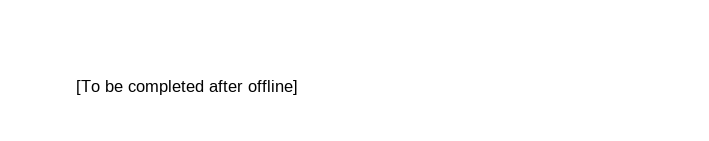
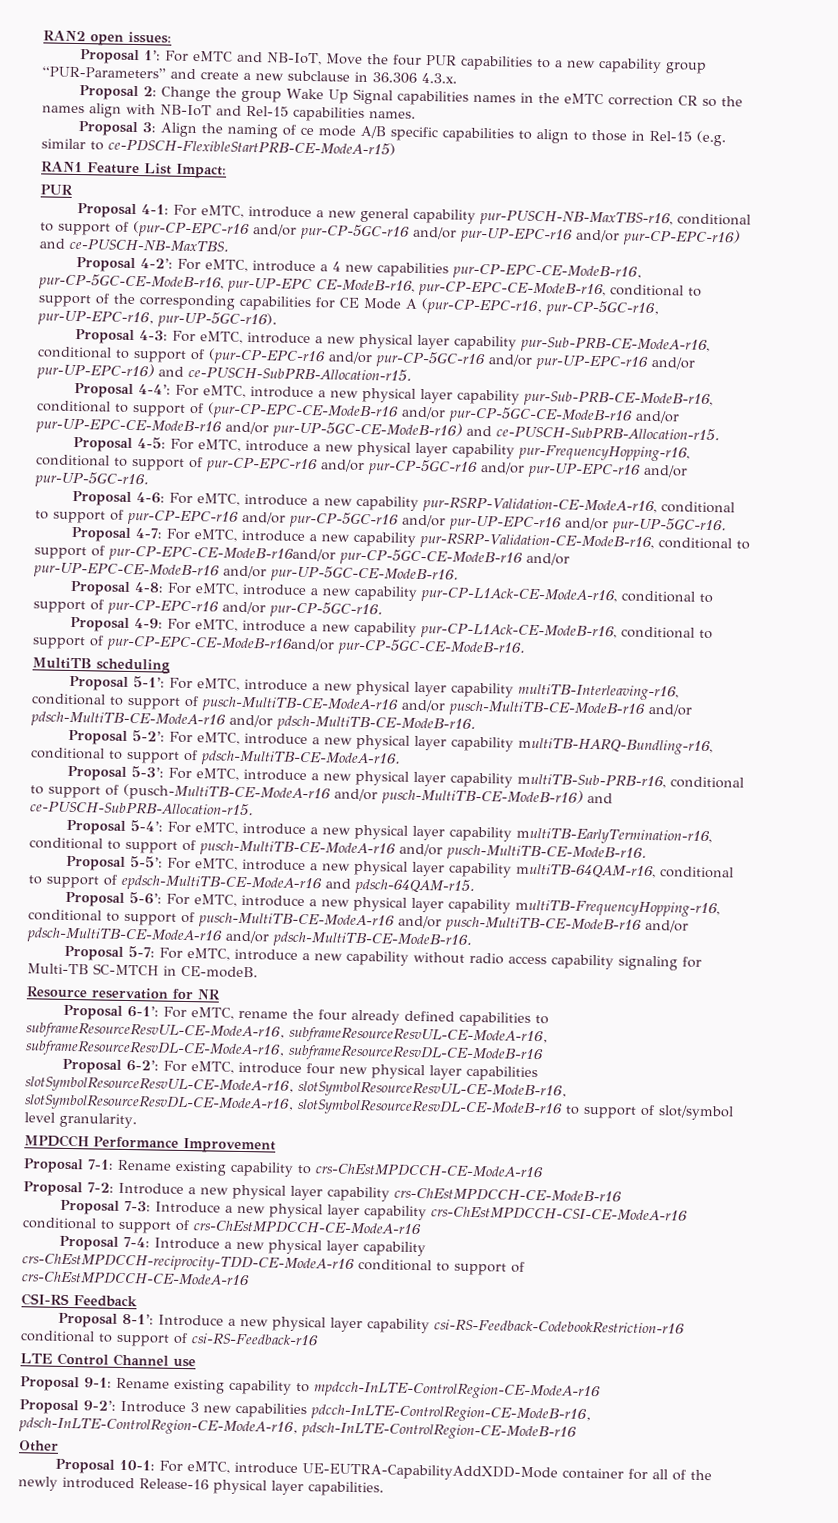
- [To be completed after offline]
+ RAN2 open issues:
+ Proposal 1’: For eMTC and NB-IoT, Move the four PUR capabilities to a new capability group “PUR-Parameters” and create a new subclause in 36.306 4.3.x.
+ Proposal 2: Change the group Wake Up Signal capabilities names in the eMTC correction CR so the names align with NB-IoT and Rel-15 capabilities names.
+ Proposal 3: Align the naming of ce mode A/B specific capabilities to align to those in Rel-15 (e.g. similar to ce-PDSCH-FlexibleStartPRB-CE-ModeA-r15)
+ RAN1 Feature List Impact:
+ PUR
+ Proposal 4-1: For eMTC, introduce a new general capability pur-PUSCH-NB-MaxTBS-r16, conditional to support of (pur-CP-EPC-r16 and/or pur-CP-5GC-r16 and/or pur-UP-EPC-r16 and/or pur-CP-EPC-r16) and ce-PUSCH-NB-MaxTBS.
+ Proposal 4-2’: For eMTC, introduce a 4 new capabilities pur-CP-EPC-CE-ModeB-r16, pur-CP-5GC-CE-ModeB-r16, pur-UP-EPC CE-ModeB-r16, pur-CP-EPC-CE-ModeB-r16, conditional to support of the corresponding capabilities for CE Mode A (pur-CP-EPC-r16, pur-CP-5GC-r16, pur-UP-EPC-r16, pur-UP-5GC-r16).
+ Proposal 4-3: For eMTC, introduce a new physical layer capability pur-Sub-PRB-CE-ModeA-r16, conditional to support of (pur-CP-EPC-r16 and/or pur-CP-5GC-r16 and/or pur-UP-EPC-r16 and/or pur-UP-EPC-r16) and ce-PUSCH-SubPRB-Allocation-r15.
+ Proposal 4-4’: For eMTC, introduce a new physical layer capability pur-Sub-PRB-CE-ModeB-r16, conditional to support of (pur-CP-EPC-CE-ModeB-r16 and/or pur-CP-5GC-CE-ModeB-r16 and/or pur-UP-EPC-CE-ModeB-r16 and/or pur-UP-5GC-CE-ModeB-r16) and ce-PUSCH-SubPRB-Allocation-r15.
+ Proposal 4-5: For eMTC, introduce a new physical layer capability pur-FrequencyHopping-r16, conditional to support of pur-CP-EPC-r16 and/or pur-CP-5GC-r16 and/or pur-UP-EPC-r16 and/or pur-UP-5GC-r16.
+ Proposal 4-6: For eMTC, introduce a new capability pur-RSRP-Validation-CE-ModeA-r16, conditional to support of pur-CP-EPC-r16 and/or pur-CP-5GC-r16 and/or pur-UP-EPC-r16 and/or pur-UP-5GC-r16.
+ Proposal 4-7: For eMTC, introduce a new capability pur-RSRP-Validation-CE-ModeB-r16, conditional to support of pur-CP-EPC-CE-ModeB-r16and/or pur-CP-5GC-CE-ModeB-r16 and/or pur-UP-EPC-CE-ModeB-r16 and/or pur-UP-5GC-CE-ModeB-r16.
+ Proposal 4-8: For eMTC, introduce a new capability pur-CP-L1Ack-CE-ModeA-r16, conditional to support of pur-CP-EPC-r16 and/or pur-CP-5GC-r16.
+ Proposal 4-9: For eMTC, introduce a new capability pur-CP-L1Ack-CE-ModeB-r16, conditional to support of pur-CP-EPC-CE-ModeB-r16and/or pur-CP-5GC-CE-ModeB-r16.
+ MultiTB scheduling
+ Proposal 5-1’: For eMTC, introduce a new physical layer capability multiTB-Interleaving-r16, conditional to support of pusch-MultiTB-CE-ModeA-r16 and/or pusch-MultiTB-CE-ModeB-r16 and/or pdsch-MultiTB-CE-ModeA-r16 and/or pdsch-MultiTB-CE-ModeB-r16.
+ Proposal 5-2’: For eMTC, introduce a new physical layer capability multiTB-HARQ-Bundling-r16, conditional to support of pdsch-MultiTB-CE-ModeA-r16.
+ Proposal 5-3’: For eMTC, introduce a new physical layer capability multiTB-Sub-PRB-r16, conditional to support of (pusch-MultiTB-CE-ModeA-r16 and/or pusch-MultiTB-CE-ModeB-r16) and ce-PUSCH-SubPRB-Allocation-r15.
+ Proposal 5-4’: For eMTC, introduce a new physical layer capability multiTB-EarlyTermination-r16, conditional to support of pusch-MultiTB-CE-ModeA-r16 and/or pusch-MultiTB-CE-ModeB-r16.
+ Proposal 5-5’: For eMTC, introduce a new physical layer capability multiTB-64QAM-r16, conditional to support of epdsch-MultiTB-CE-ModeA-r16 and pdsch-64QAM-r15.
+ Proposal 5-6’: For eMTC, introduce a new physical layer capability multiTB-FrequencyHopping-r16, conditional to support of pusch-MultiTB-CE-ModeA-r16 and/or pusch-MultiTB-CE-ModeB-r16 and/or pdsch-MultiTB-CE-ModeA-r16 and/or pdsch-MultiTB-CE-ModeB-r16.
+ Proposal 5-7: For eMTC, introduce a new capability without radio access capability signaling for Multi-TB SC-MTCH in CE-modeB.
+ Resource reservation for NR
+ Proposal 6-1’: For eMTC, rename the four already defined capabilities to subframeResourceResvUL-CE-ModeA-r16, subframeResourceResvUL-CE-ModeA-r16, subframeResourceResvDL-CE-ModeA-r16, subframeResourceResvDL-CE-ModeB-r16
+ Proposal 6-2’: For eMTC, introduce four new physical layer capabilities slotSymbolResourceResvUL-CE-ModeA-r16, slotSymbolResourceResvUL-CE-ModeB-r16, slotSymbolResourceResvDL-CE-ModeA-r16, slotSymbolResourceResvDL-CE-ModeB-r16 to support of slot/symbol level granularity.
+ MPDCCH Performance Improvement
+ Proposal 7-1: Rename existing capability to crs-ChEstMPDCCH-CE-ModeA-r16
+ Proposal 7-2: Introduce a new physical layer capability crs-ChEstMPDCCH-CE-ModeB-r16
+ Proposal 7-3: Introduce a new physical layer capability crs-ChEstMPDCCH-CSI-CE-ModeA-r16 conditional to support of crs-ChEstMPDCCH-CE-ModeA-r16
+ Proposal 7-4: Introduce a new physical layer capability crs-ChEstMPDCCH-reciprocity-TDD-CE-ModeA-r16 conditional to support of crs-ChEstMPDCCH-CE-ModeA-r16
+ CSI-RS Feedback
+ Proposal 8-1’: Introduce a new physical layer capability csi-RS-Feedback-CodebookRestriction-r16 conditional to support of csi-RS-Feedback-r16
+ LTE Control Channel use
+ Proposal 9-1: Rename existing capability to mpdcch-InLTE-ControlRegion-CE-ModeA-r16
+ Proposal 9-2’: Introduce 3 new capabilities pdcch-InLTE-ControlRegion-CE-ModeB-r16, pdsch-InLTE-ControlRegion-CE-ModeA-r16, pdsch-InLTE-ControlRegion-CE-ModeB-r16
+ Other
+ Proposal 10-1: For eMTC, introduce UE-EUTRA-CapabilityAddXDD-Mode container for all of the newly introduced Release-16 physical layer capabilities.

